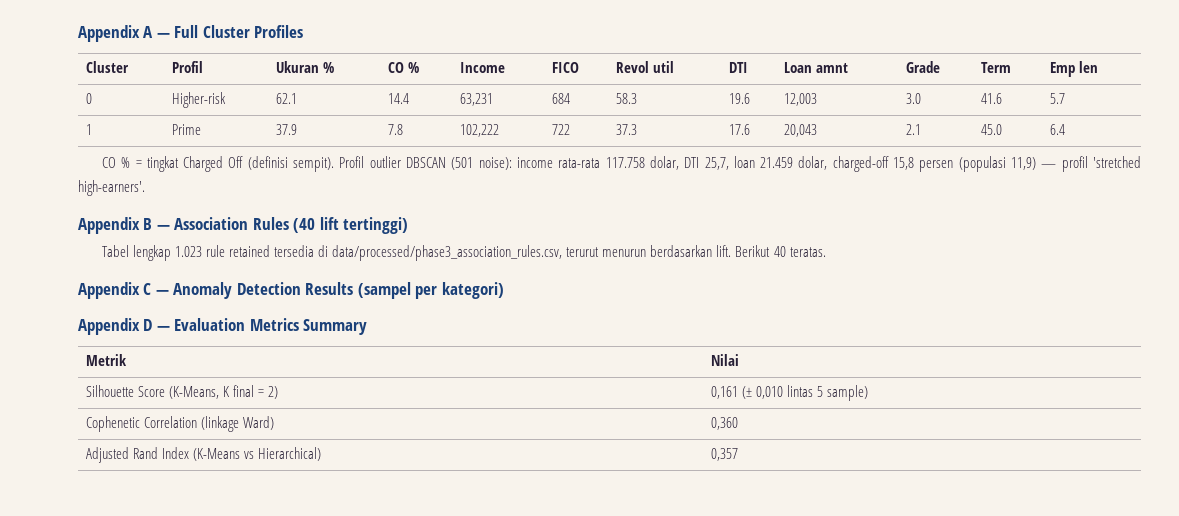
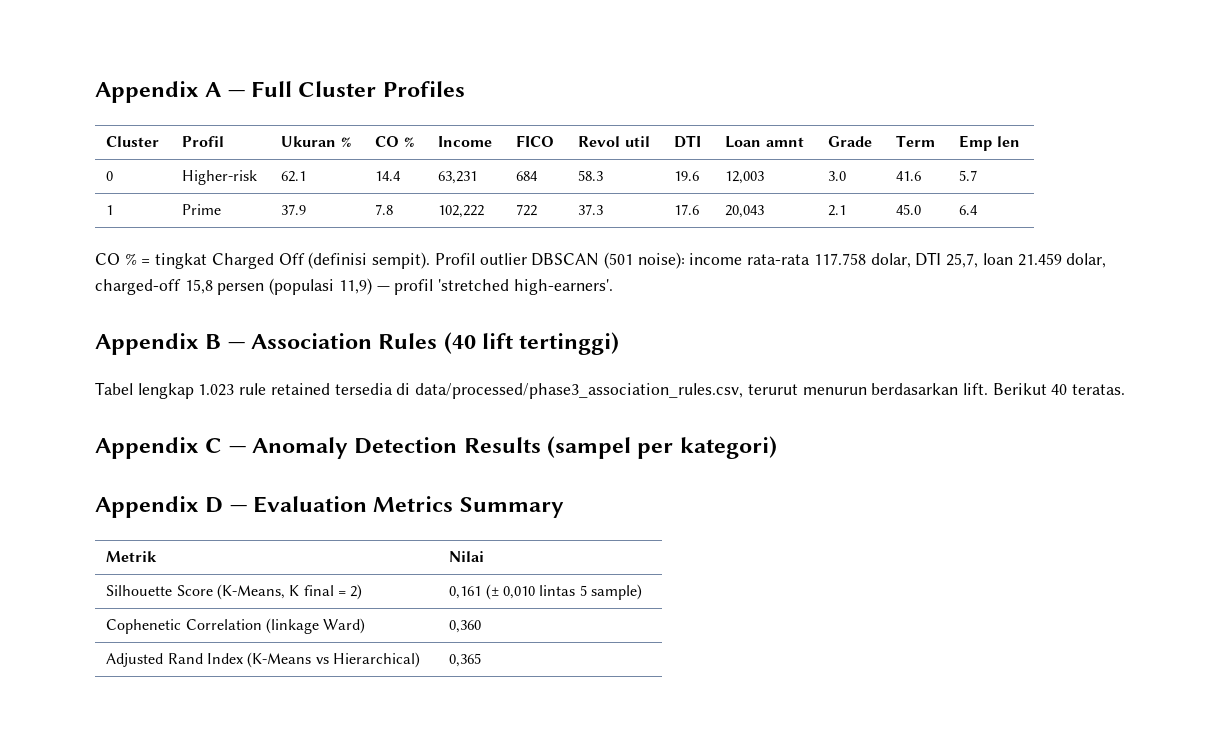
- Adjusted Rand Index (K-Means vs Hierarchical) | 0,357
+ Adjusted Rand Index (K-Means vs Hierarchical) | 0,365

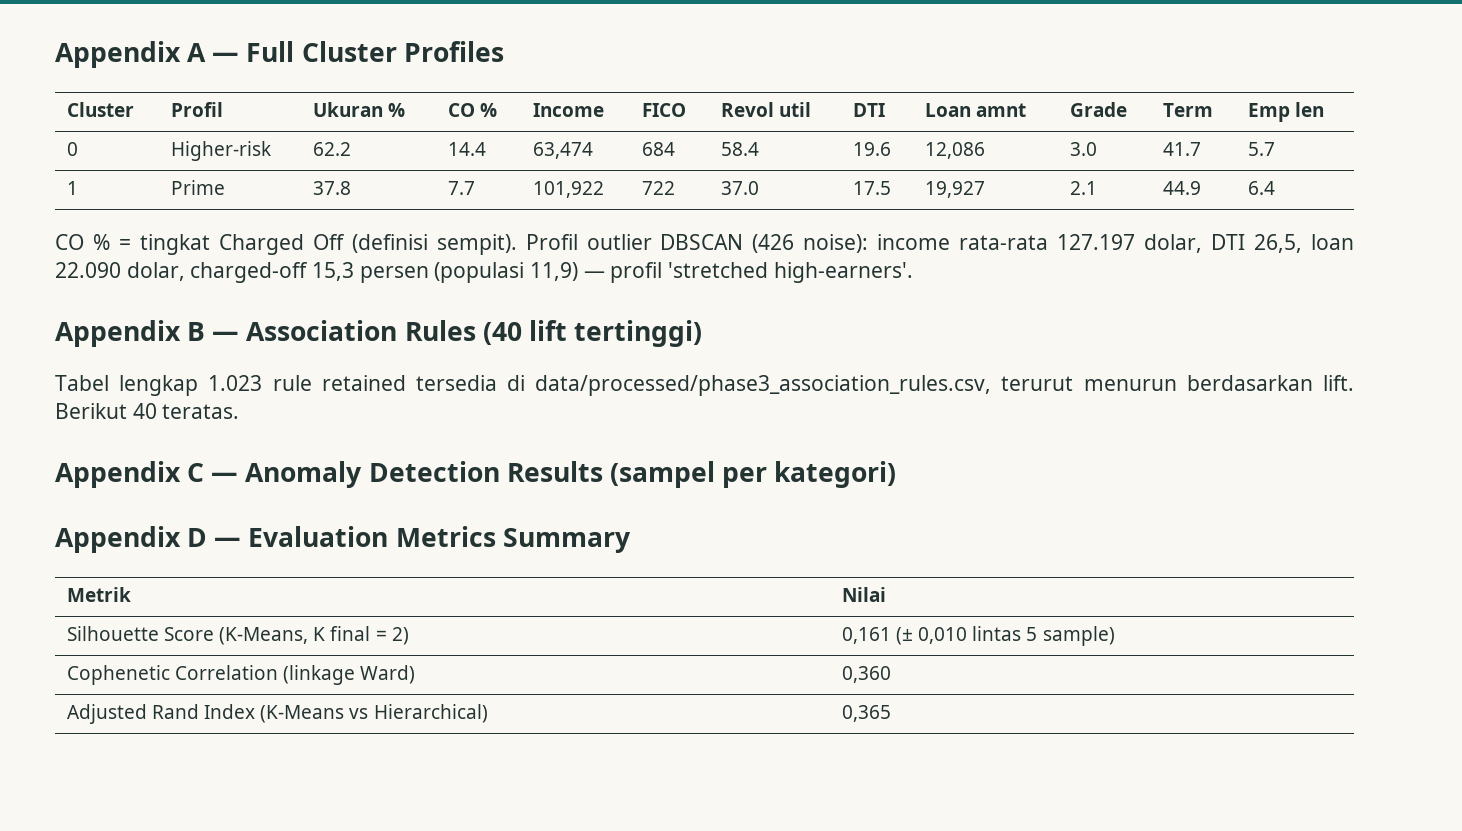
- 0 | Higher-risk | 62.1 | 14.4 | 63,231 | 684 | 58.3 | 19.6 | 12,003 | 3.0 | 41.6 | 5.7
+ 0 | Higher-risk | 62.2 | 14.4 | 63,474 | 684 | 58.4 | 19.6 | 12,086 | 3.0 | 41.7 | 5.7
- 1 | Prime | 37.9 | 7.8 | 102,222 | 722 | 37.3 | 17.6 | 20,043 | 2.1 | 45.0 | 6.4
+ 1 | Prime | 37.8 | 7.7 | 101,922 | 722 | 37.0 | 17.5 | 19,927 | 2.1 | 44.9 | 6.4
- Profil outlier DBSCAN (501 noise): income rata-rata 117.758 dolar, DTI 25,7, loan 21.459 dolar, charged-off 15,8 persen (populasi 11,9) — profil 'stretched high-earners'.
+ Profil outlier DBSCAN (426 noise): income rata-rata 127.197 dolar, DTI 26,5, loan 22.090 dolar, charged-off 15,3 persen (populasi 11,9) — profil 'stretched high-earners'.

